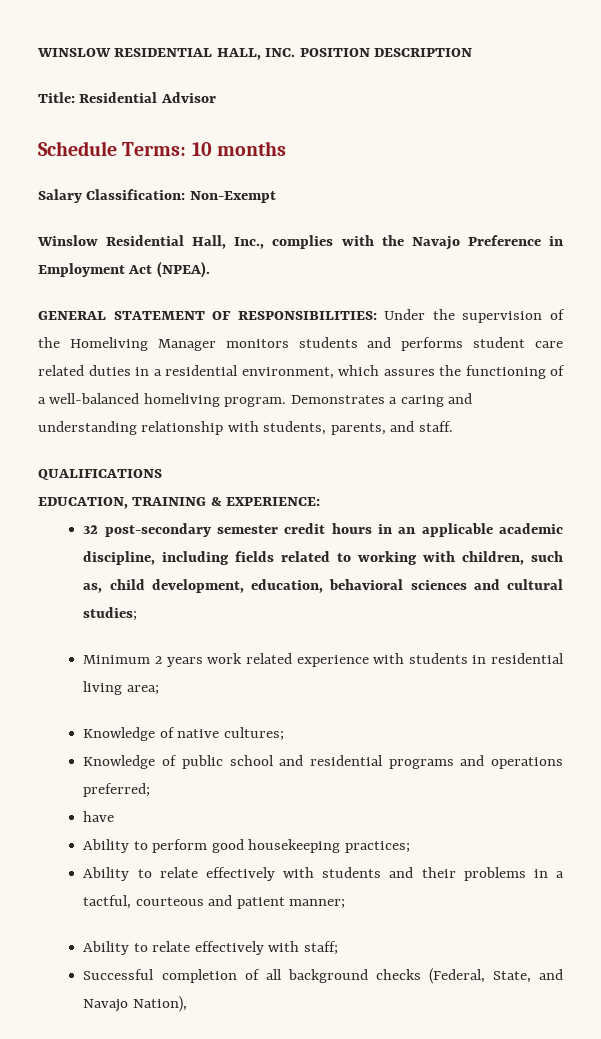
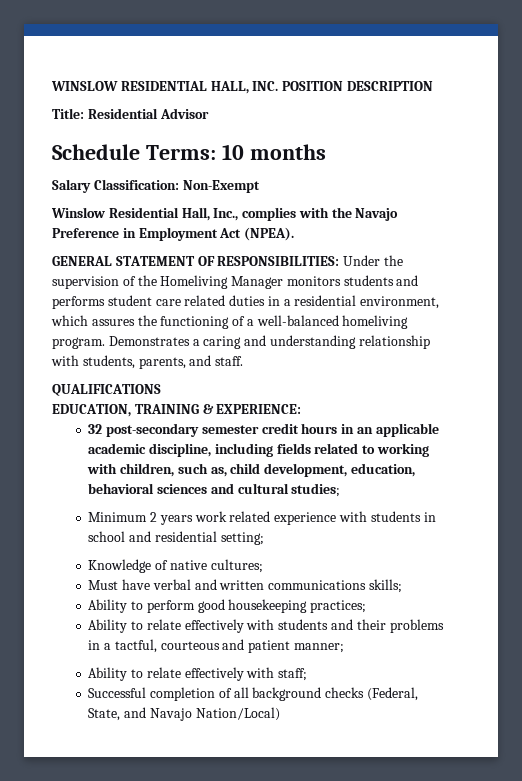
- Minimum 2 years work related experience with students in residential living area;
+ Minimum 2 years work related experience with students in school and residential setting;
- Knowledge of public school and residential programs and operations preferred;
- have
+ Must have verbal and written communications skills;
- Successful completion of all background checks (Federal, State, and Navajo Nation),
+ Successful completion of all background checks (Federal, State, and Navajo Nation/Local)

